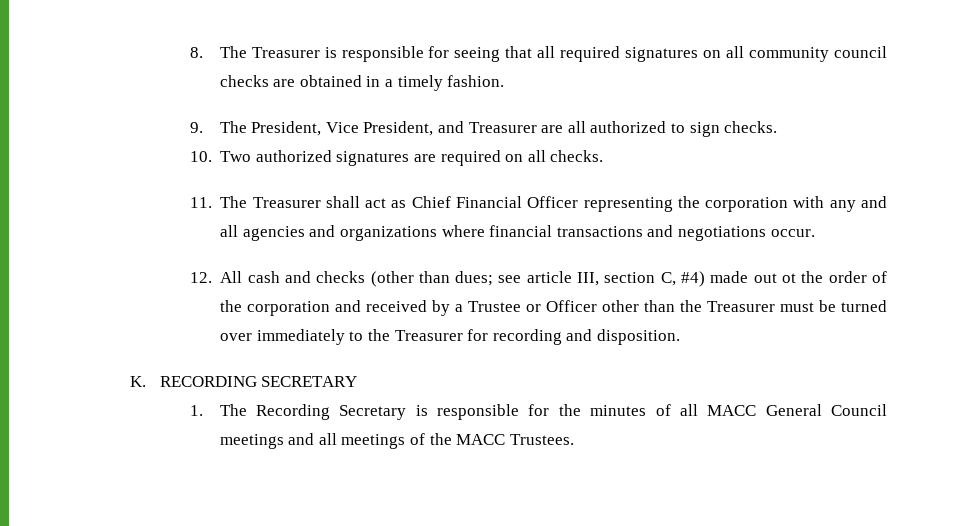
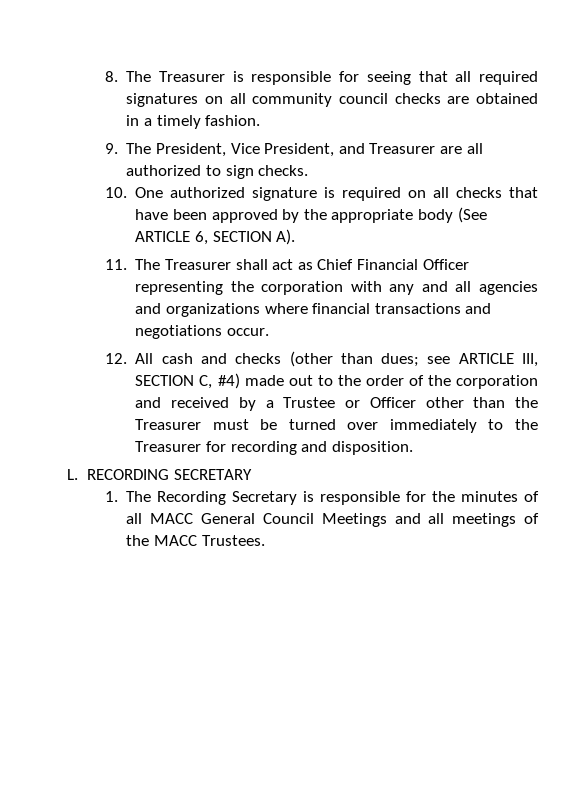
- 10. Two authorized signatures are required on all checks.
+ 10. One authorized signature is required on all checks that have been approved by the appropriate body (See ARTICLE 6, SECTION A).
- 12. All cash and checks (other than dues; see article III, section C, #4) made out ot the order of the corporation and received by a Trustee or Officer other than the Treasurer must be turned over immediately to the Treasurer for recording and disposition.
+ 12. All cash and checks (other than dues; see ARTICLE III, SECTION C, #4) made out to the order of the corporation and received by a Trustee or Officer other than the Treasurer must be turned over immediately to the Treasurer for recording and disposition.
- K. RECORDING SECRETARY
+ L. RECORDING SECRETARY
- 1. The Recording Secretary is responsible for the minutes of all MACC General Council meetings and all meetings of the MACC Trustees.
+ 1. The Recording Secretary is responsible for the minutes of all MACC General Council Meetings and all meetings of the MACC Trustees.

